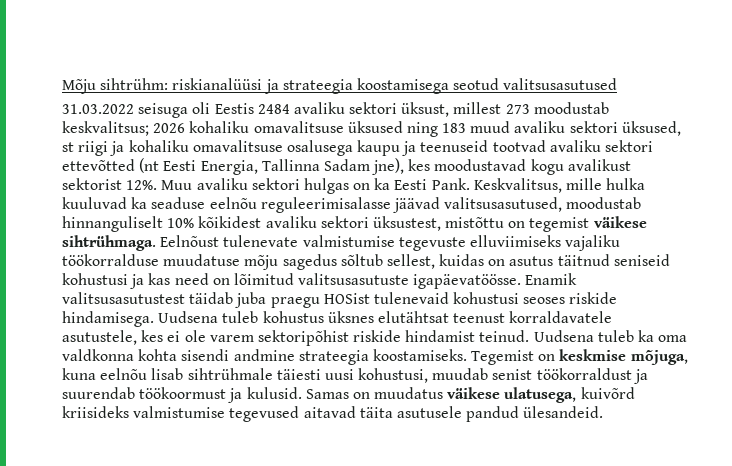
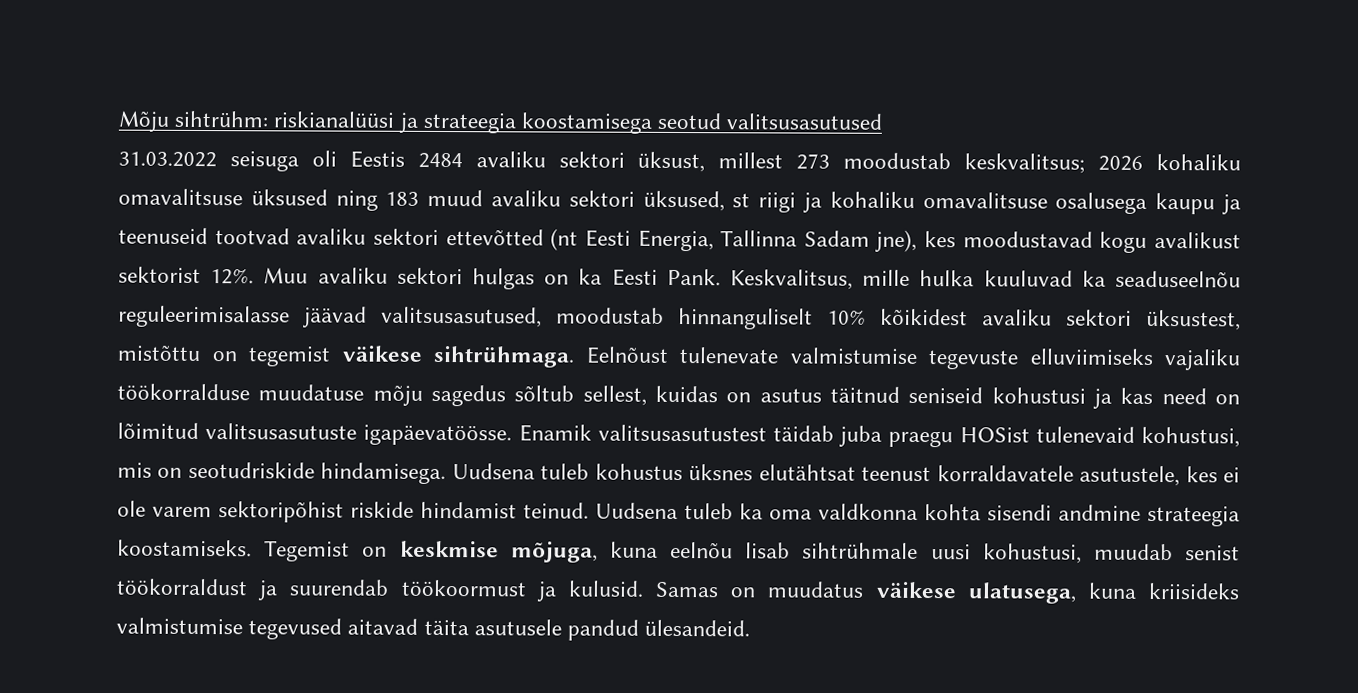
- Keskvalitsus, mille hulka kuuluvad ka seaduse eelnõu reguleerimisalasse jäävad valitsusasutused, moodustab hinnanguliselt 10% kõikidest avaliku sektori üksustest, mistõttu on tegemist väikese sihtrühmaga.
+ Keskvalitsus, mille hulka kuuluvad ka seaduseelnõu reguleerimisalasse jäävad valitsusasutused, moodustab hinnanguliselt 10% kõikidest avaliku sektori üksustest, mistõttu on tegemist väikese sihtrühmaga.
- Enamik valitsusasutustest täidab juba praegu HOSist tulenevaid kohustusi seoses riskide hindamisega.
+ Enamik valitsusasutustest täidab juba praegu HOSist tulenevaid kohustusi, mis on seotudriskide hindamisega.
- Tegemist on keskmise mõjuga, kuna eelnõu lisab sihtrühmale täiesti uusi kohustusi, muudab senist töökorraldust ja suurendab töökoormust ja kulusid.
+ Tegemist on keskmise mõjuga, kuna eelnõu lisab sihtrühmale uusi kohustusi, muudab senist töökorraldust ja suurendab töökoormust ja kulusid.
- Samas on muudatus väikese ulatusega, kuivõrd kriisideks valmistumise tegevused aitavad täita asutusele pandud ülesandeid.
+ Samas on muudatus väikese ulatusega, kuna kriisideks valmistumise tegevused aitavad täita asutusele pandud ülesandeid.

